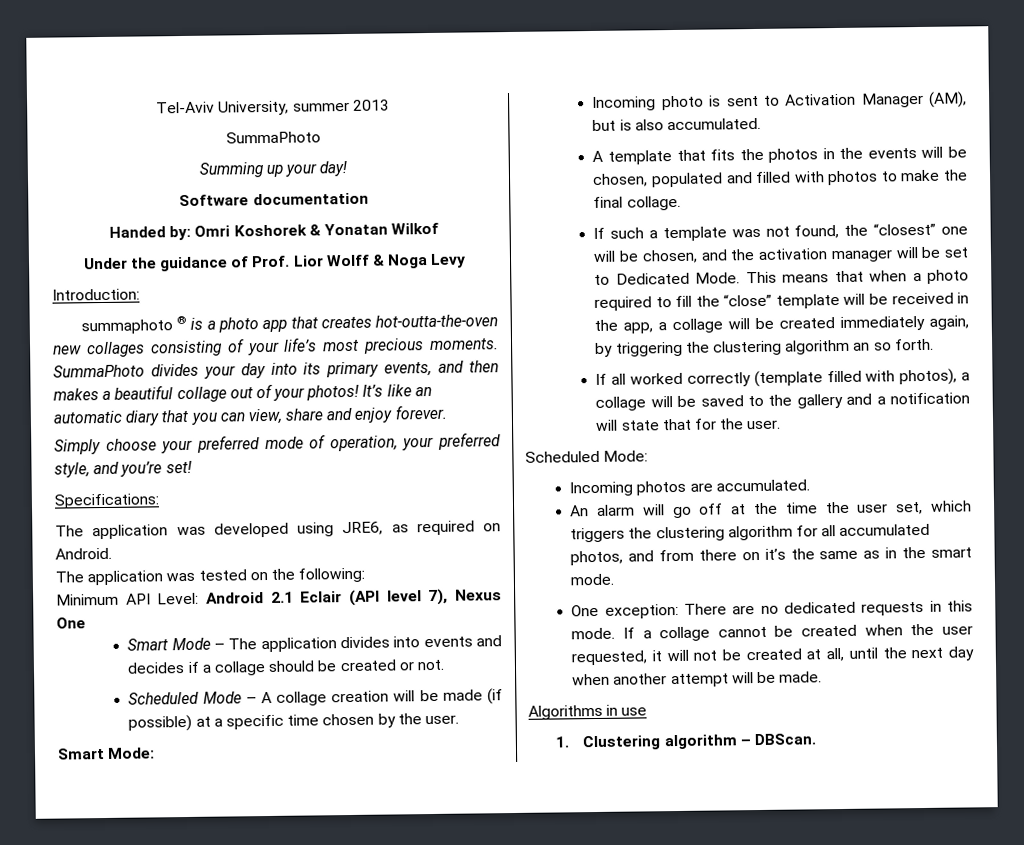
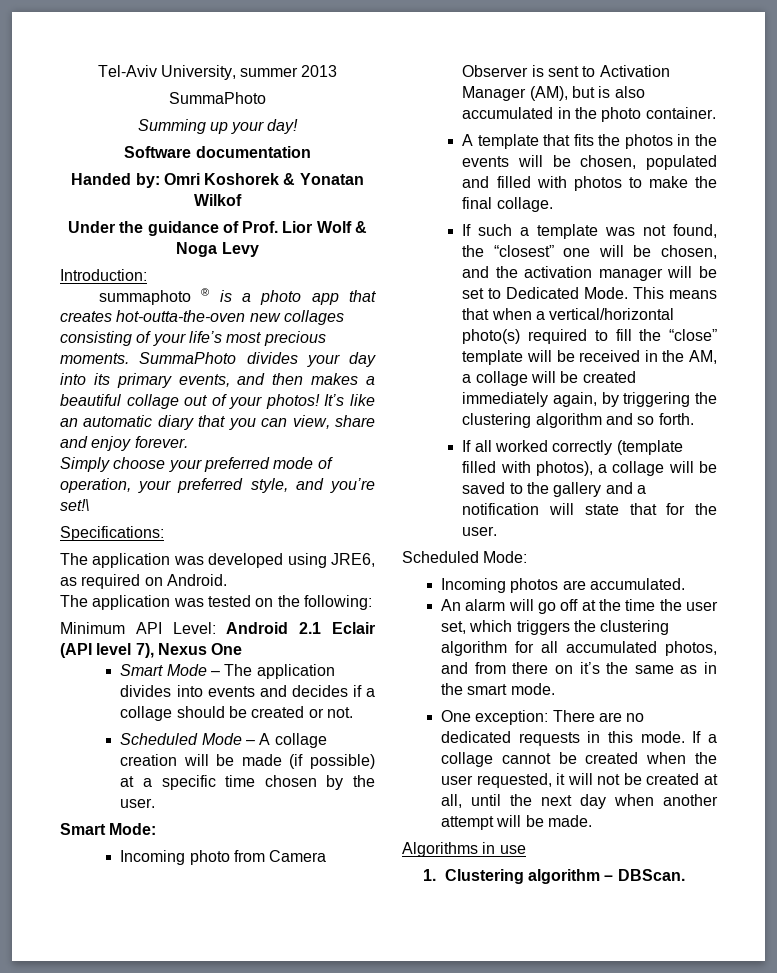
- Under the guidance of Prof. Lior Wolff & Noga Levy
+ Under the guidance of Prof. Lior Wolf & Noga Levy
- Simply choose your preferred mode of operation, your preferred style, and you’re set!
+ Simply choose your preferred mode of operation, your preferred style, and you’re set!\
- Incoming photo is sent to Activation Manager (AM), but is also accumulated.
+ Incoming photo from Camera Observer is sent to Activation Manager (AM), but is also accumulated in the photo container.
- This means that when a photo required to fill the “close” template will be received in the app, a collage will be created immediately again, by triggering the clustering algorithm an so forth.
+ This means that when a vertical/horizontal photo(s) required to fill the “close” template will be received in the AM, a collage will be created immediately again, by triggering the clustering algorithm and so forth.

